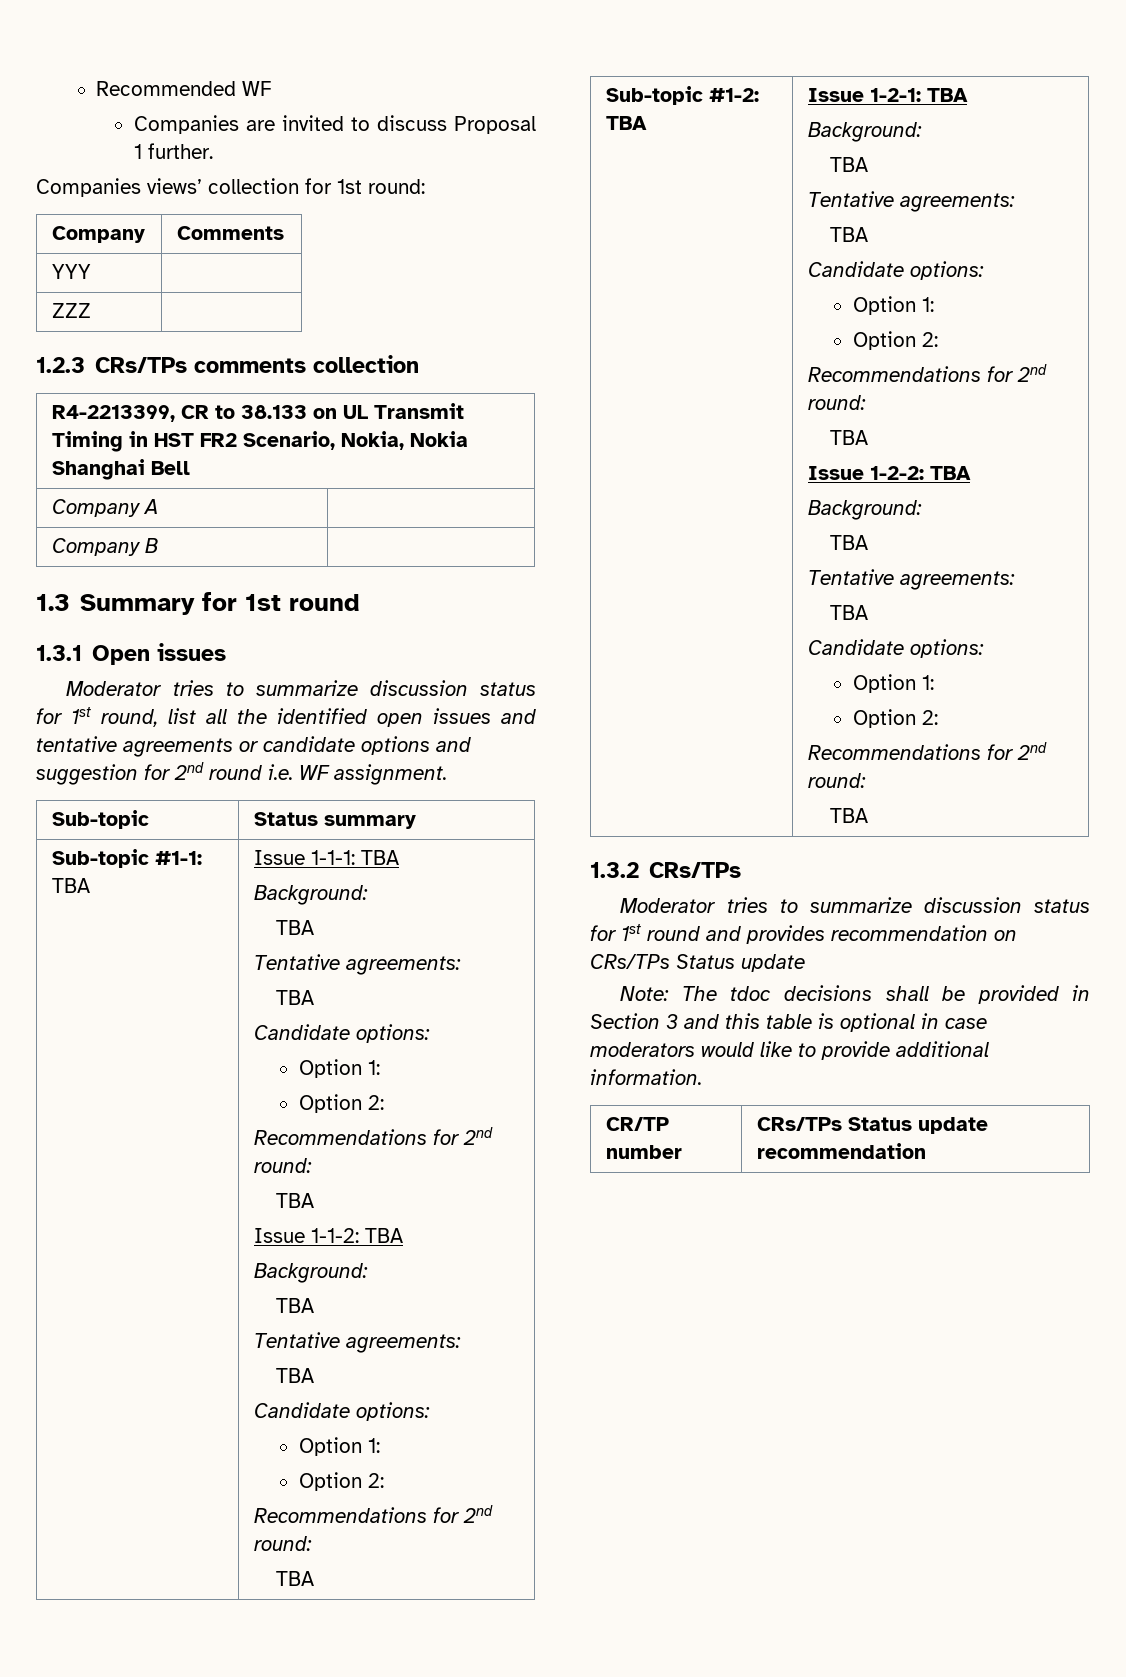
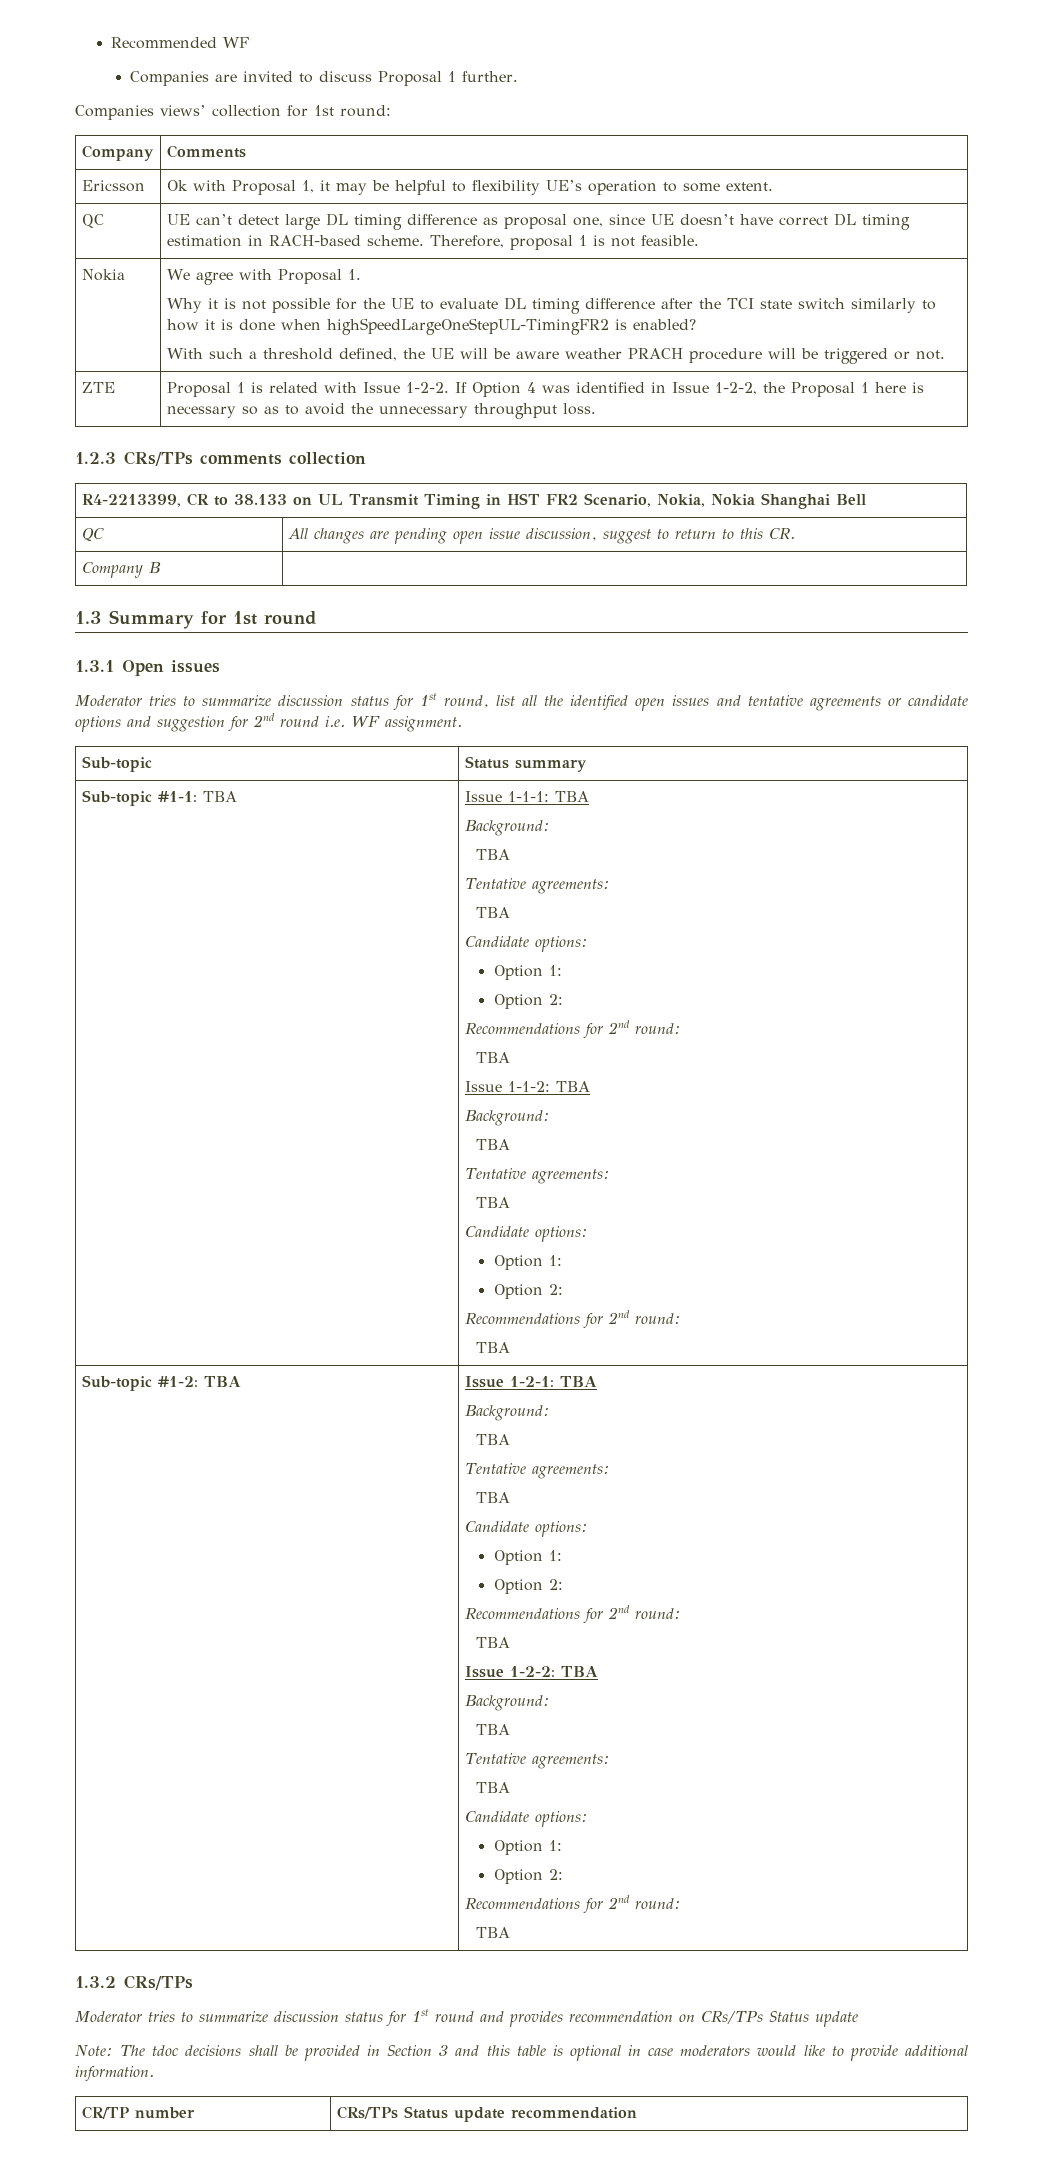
- YYY |
- ZZZ |
+ Ericsson | Ok with Proposal 1, it may be helpful to flexibility UE’s operation to some extent.
+ QC | UE can’t detect large DL timing difference as proposal one, since UE doesn’t have correct DL timing estimation in RACH-based scheme. Therefore, proposal 1 is not feasible.
+ Nokia | We agree with Proposal 1.
+ Why it is not possible for the UE to evaluate DL timing difference after the TCI state switch similarly to how it is done when highSpeedLargeOneStepUL-TimingFR2 is enabled?
+ With such a threshold defined, the UE will be aware weather PRACH procedure will be triggered or not.
+ ZTE | Proposal 1 is related with Issue 1-2-2. If Option 4 was identified in Issue 1-2-2, the Proposal 1 here is necessary so as to avoid the unnecessary throughput loss.
- Company A |
+ QC | All changes are pending open issue discussion, suggest to return to this CR.

